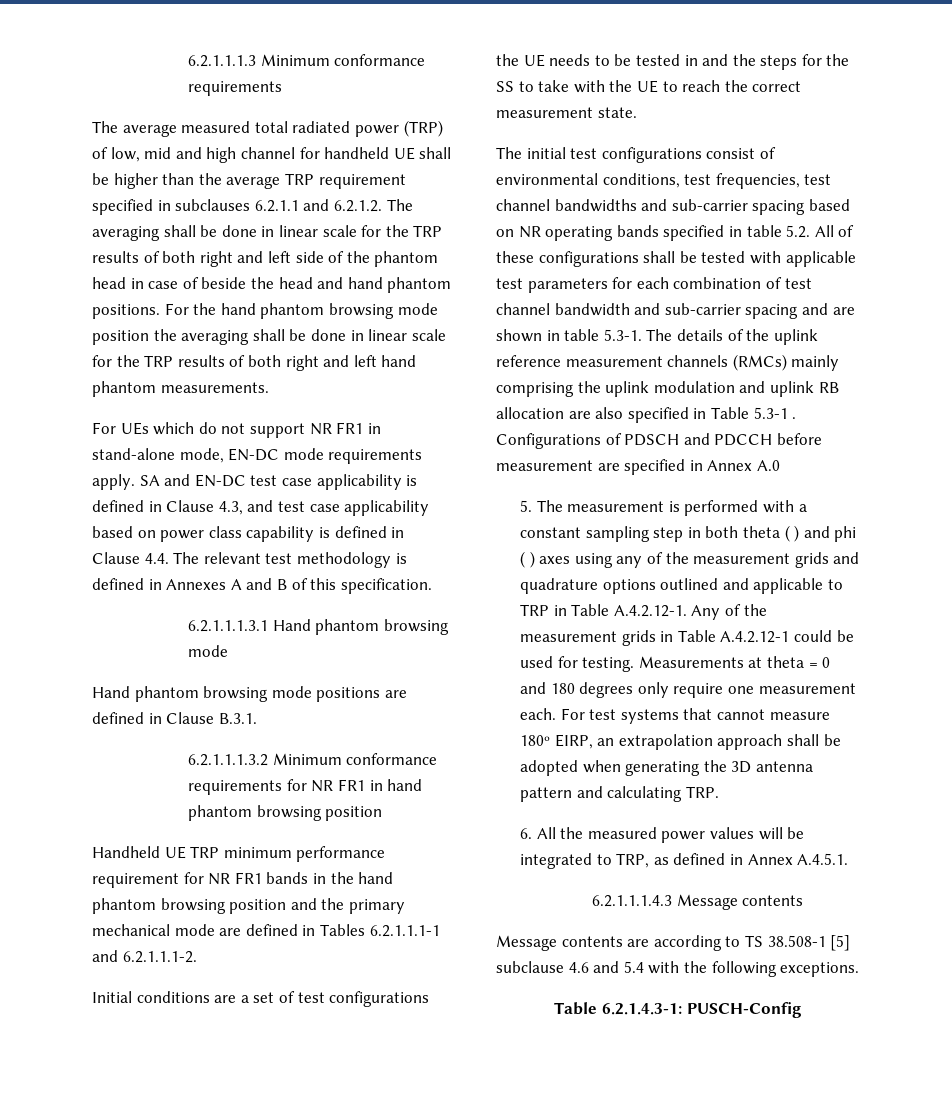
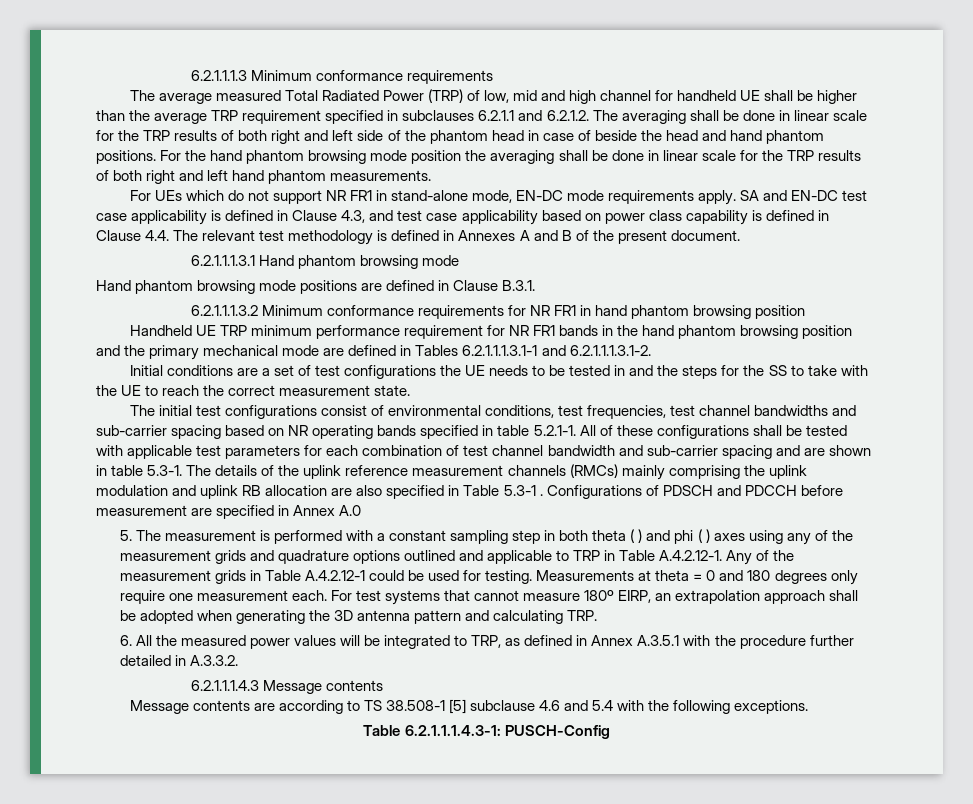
- The average measured total radiated power (TRP) of low, mid and high channel for handheld UE shall be higher than the average TRP requirement specified in subclauses 6.2.1.1 and 6.2.1.2. The averaging shall be done in linear scale for the TRP results of both right and left side of the phantom head in case of beside the head and hand phantom positions.
+ The average measured Total Radiated Power (TRP) of low, mid and high channel for handheld UE shall be higher than the average TRP requirement specified in subclauses 6.2.1.1 and 6.2.1.2. The averaging shall be done in linear scale for the TRP results of both right and left side of the phantom head in case of beside the head and hand phantom positions.
- SA and EN-DC test case applicability is defined in Clause 4.3, and test case applicability based on power class capability is defined in Clause 4.4. The relevant test methodology is defined in Annexes A and B of this specification.
+ SA and EN-DC test case applicability is defined in Clause 4.3, and test case applicability based on power class capability is defined in Clause 4.4. The relevant test methodology is defined in Annexes A and B of the present document.
- Handheld UE TRP minimum performance requirement for NR FR1 bands in the hand phantom browsing position and the primary mechanical mode are defined in Tables 6.2.1.1.1-1 and 6.2.1.1.1-2.
+ Handheld UE TRP minimum performance requirement for NR FR1 bands in the hand phantom browsing position and the primary mechanical mode are defined in Tables 6.2.1.1.1.3.1-1 and 6.2.1.1.1.3.1-2.
- The initial test configurations consist of environmental conditions, test frequencies, test channel bandwidths and sub-carrier spacing based on NR operating bands specified in table 5.2. All of these configurations shall be tested with applicable test parameters for each combination of test channel bandwidth and sub-carrier spacing and are shown in table 5.3-1. The details of the uplink reference measurement channels (RMCs) mainly comprising the uplink modulation and uplink RB allocation are also specified in Table 5.3-1 .
+ The initial test configurations consist of environmental conditions, test frequencies, test channel bandwidths and sub-carrier spacing based on NR operating bands specified in table 5.2.1-1. All of these configurations shall be tested with applicable test parameters for each combination of test channel bandwidth and sub-carrier spacing and are shown in table 5.3-1. The details of the uplink reference measurement channels (RMCs) mainly comprising the uplink modulation and uplink RB allocation are also specified in Table 5.3-1 .
- 6. All the measured power values will be integrated to TRP, as defined in Annex A.4.5.1.
+ 6. All the measured power values will be integrated to TRP, as defined in Annex A.3.5.1 with the procedure further detailed in A.3.3.2.
- Table 6.2.1.4.3-1: PUSCH-Config
+ Table 6.2.1.1.1.4.3-1: PUSCH-Config

